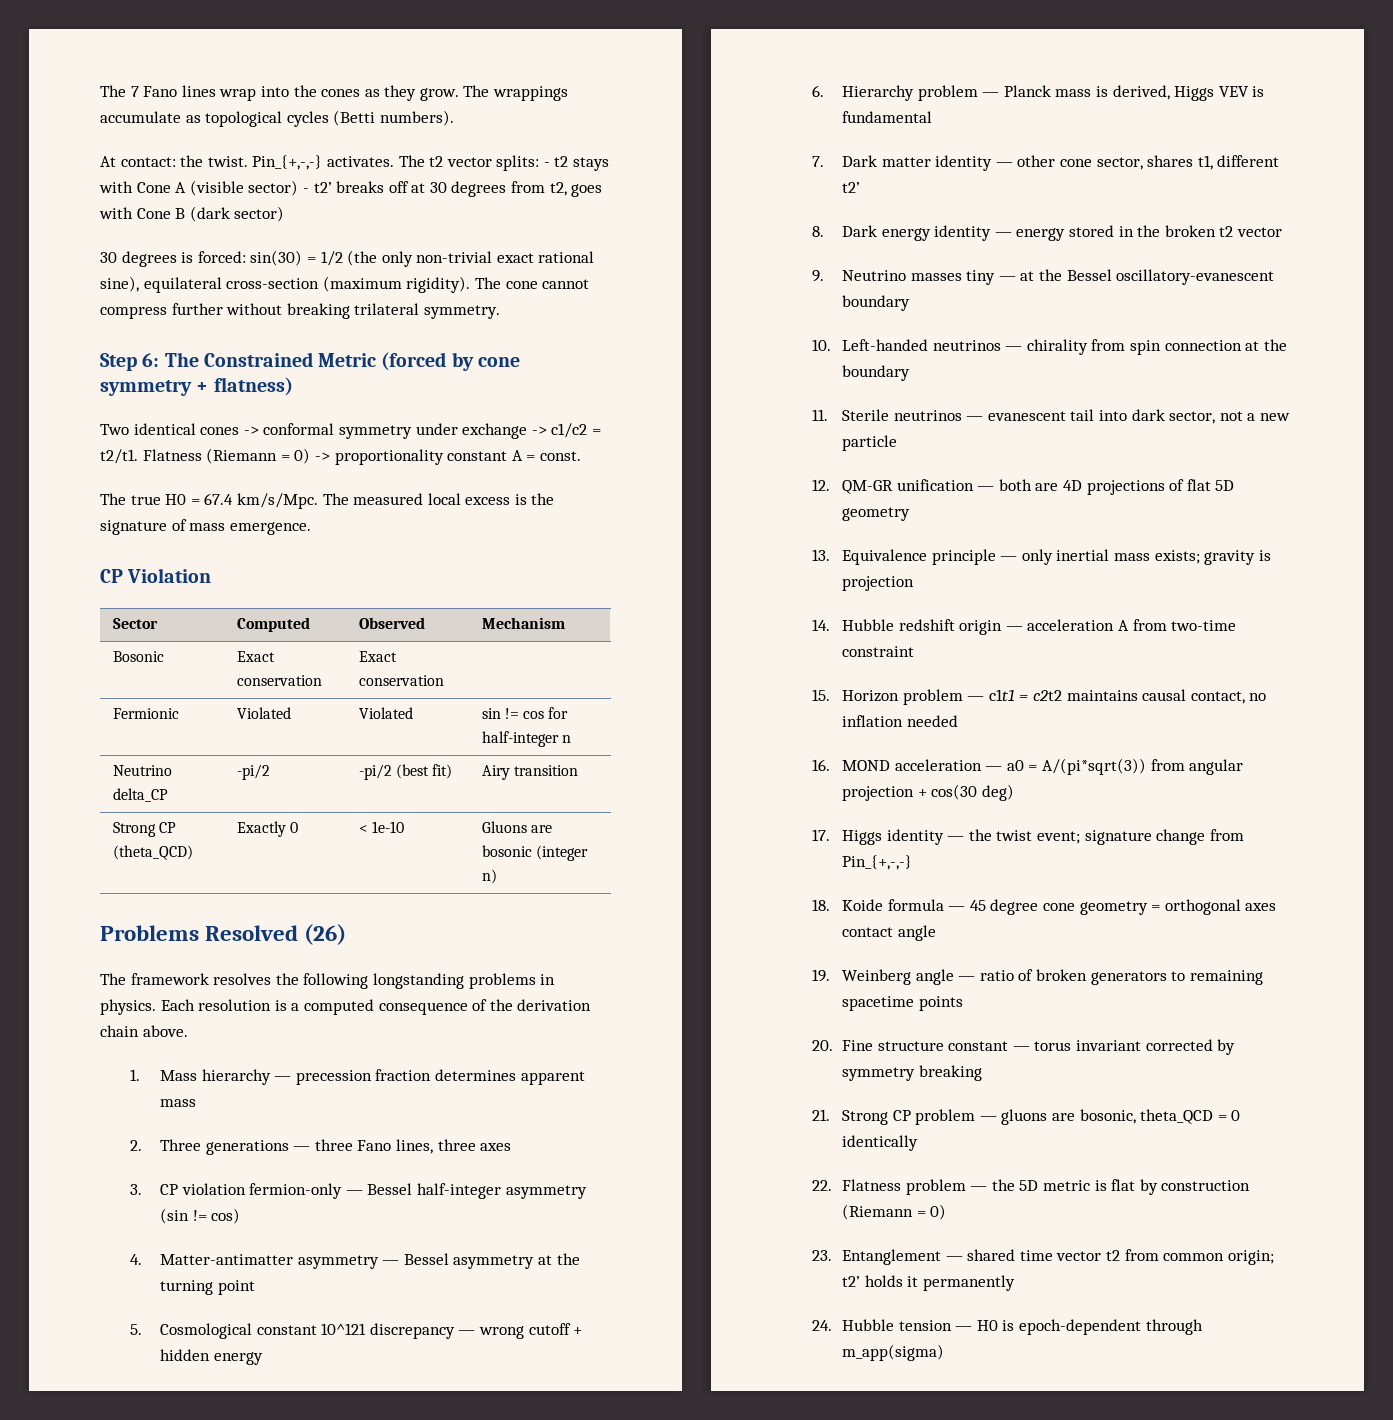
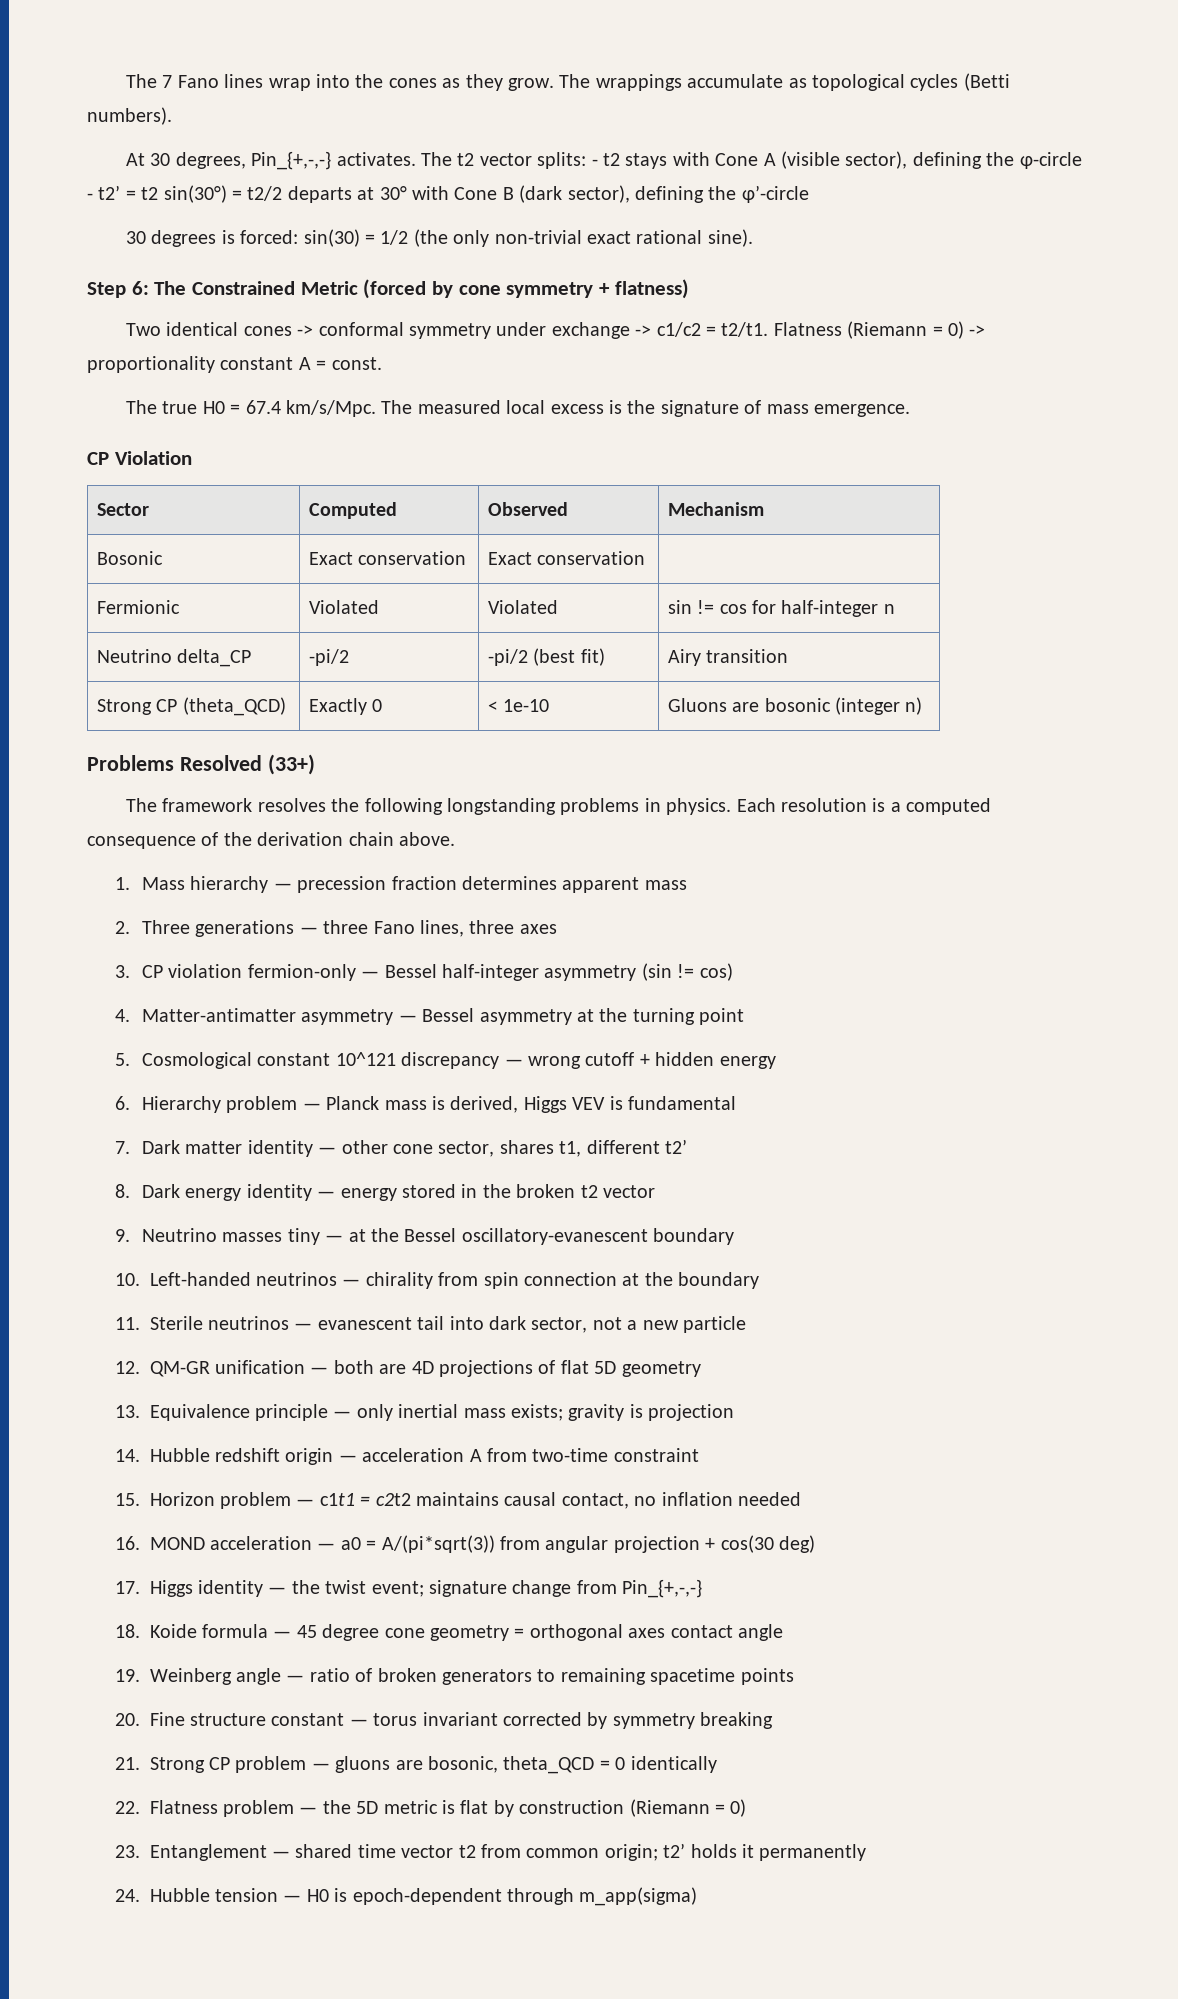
- At contact: the twist. Pin_{+,-,-} activates.
+ At 30 degrees, Pin_{+,-,-} activates.
- The t2 vector splits: - t2 stays with Cone A (visible sector) - t2’ breaks off at 30 degrees from t2, goes with Cone B (dark sector)
+ The t2 vector splits: - t2 stays with Cone A (visible sector), defining the φ-circle - t2’ = t2 sin(30°) = t2/2 departs at 30° with Cone B (dark sector), defining the φ’-circle
- 30 degrees is forced: sin(30) = 1/2 (the only non-trivial exact rational sine), equilateral cross-section (maximum rigidity). The cone cannot compress further without breaking trilateral symmetry.
+ 30 degrees is forced: sin(30) = 1/2 (the only non-trivial exact rational sine).
- Problems Resolved (26)
+ Problems Resolved (33+)

